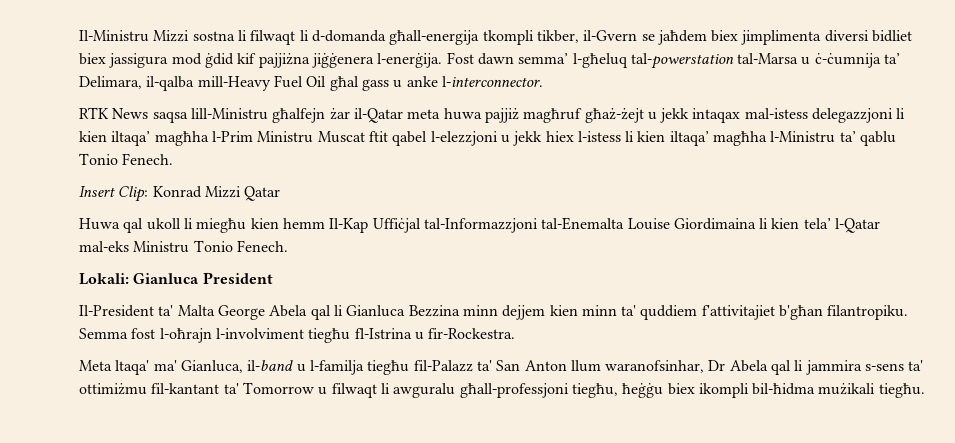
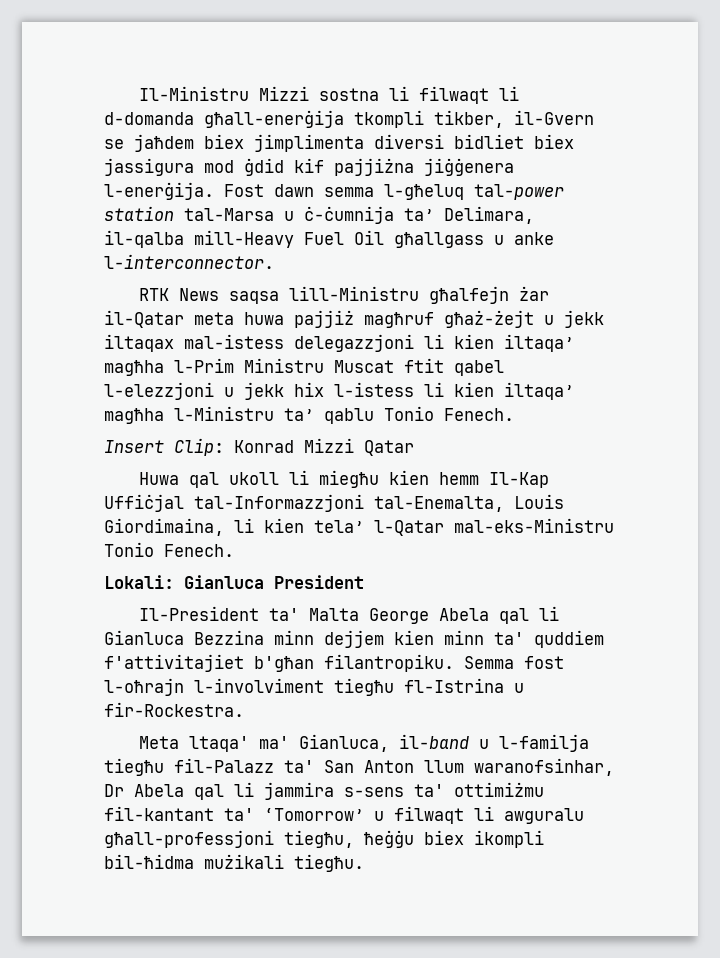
- Il-Ministru Mizzi sostna li filwaqt li d-domanda għall-energija tkompli tikber, il-Gvern se jaħdem biex jimplimenta diversi bidliet biex jassigura mod ġdid kif pajjiżna jiġġenera l-enerġija.
+ Il-Ministru Mizzi sostna li filwaqt li d-domanda għall-enerġija tkompli tikber, il-Gvern se jaħdem biex jimplimenta diversi bidliet biex jassigura mod ġdid kif pajjiżna jiġġenera l-enerġija.
- Fost dawn semma’ l-għeluq tal-powerstation tal-Marsa u ċ-ċumnija ta’ Delimara, il-qalba mill-Heavy Fuel Oil għal gass u anke l-interconnector.
+ Fost dawn semma l-għeluq tal-power station tal-Marsa u ċ-ċumnija ta’ Delimara, il-qalba mill-Heavy Fuel Oil għallgass u anke l-interconnector.
- RTK News saqsa lill-Ministru għalfejn żar il-Qatar meta huwa pajjiż magħruf għaż-żejt u jekk intaqax mal-istess delegazzjoni li kien iltaqa’ magħha l-Prim Ministru Muscat ftit qabel l-elezzjoni u jekk hiex l-istess li kien iltaqa’ magħha l-Ministru ta’ qablu Tonio Fenech.
+ RTK News saqsa lill-Ministru għalfejn żar il-Qatar meta huwa pajjiż magħruf għaż-żejt u jekk iltaqax mal-istess delegazzjoni li kien iltaqa’ magħha l-Prim Ministru Muscat ftit qabel l-elezzjoni u jekk hix l-istess li kien iltaqa’ magħha l-Ministru ta’ qablu Tonio Fenech.
- Huwa qal ukoll li miegħu kien hemm Il-Kap Uffiċjal tal-Informazzjoni tal-Enemalta Louise Giordimaina li kien tela’ l-Qatar mal-eks Ministru Tonio Fenech.
+ Huwa qal ukoll li miegħu kien hemm Il-Kap Uffiċjal tal-Informazzjoni tal-Enemalta, Louis Giordimaina, li kien tela’ l-Qatar mal-eks-Ministru Tonio Fenech.
- Meta ltaqa' ma' Gianluca, il-band u l-familja tiegħu fil-Palazz ta' San Anton llum waranofsinhar, Dr Abela qal li jammira s-sens ta' ottimiżmu fil-kantant ta' Tomorrow u filwaqt li awguralu għall-professjoni tiegħu, ħeġġu biex ikompli bil-ħidma mużikali tiegħu.
+ Meta ltaqa' ma' Gianluca, il-band u l-familja tiegħu fil-Palazz ta' San Anton llum waranofsinhar, Dr Abela qal li jammira s-sens ta' ottimiżmu fil-kantant ta' ‘Tomorrow’ u filwaqt li awguralu għall-professjoni tiegħu, ħeġġu biex ikompli bil-ħidma mużikali tiegħu.

